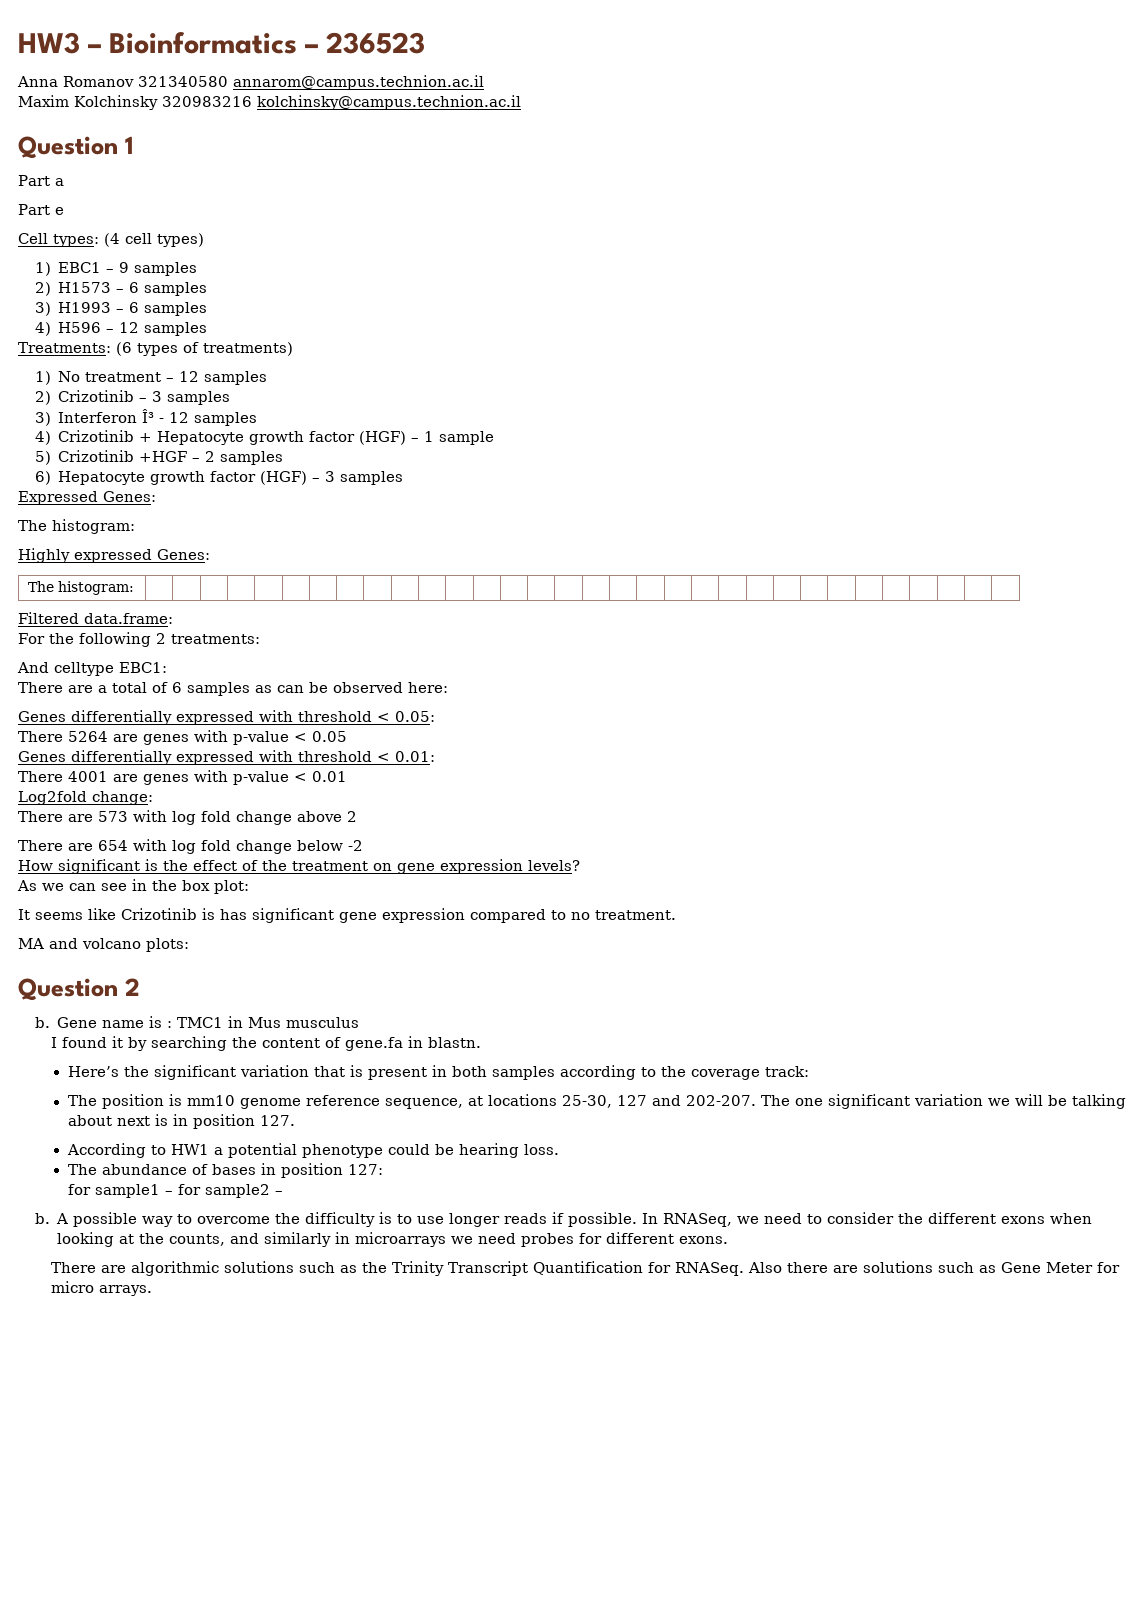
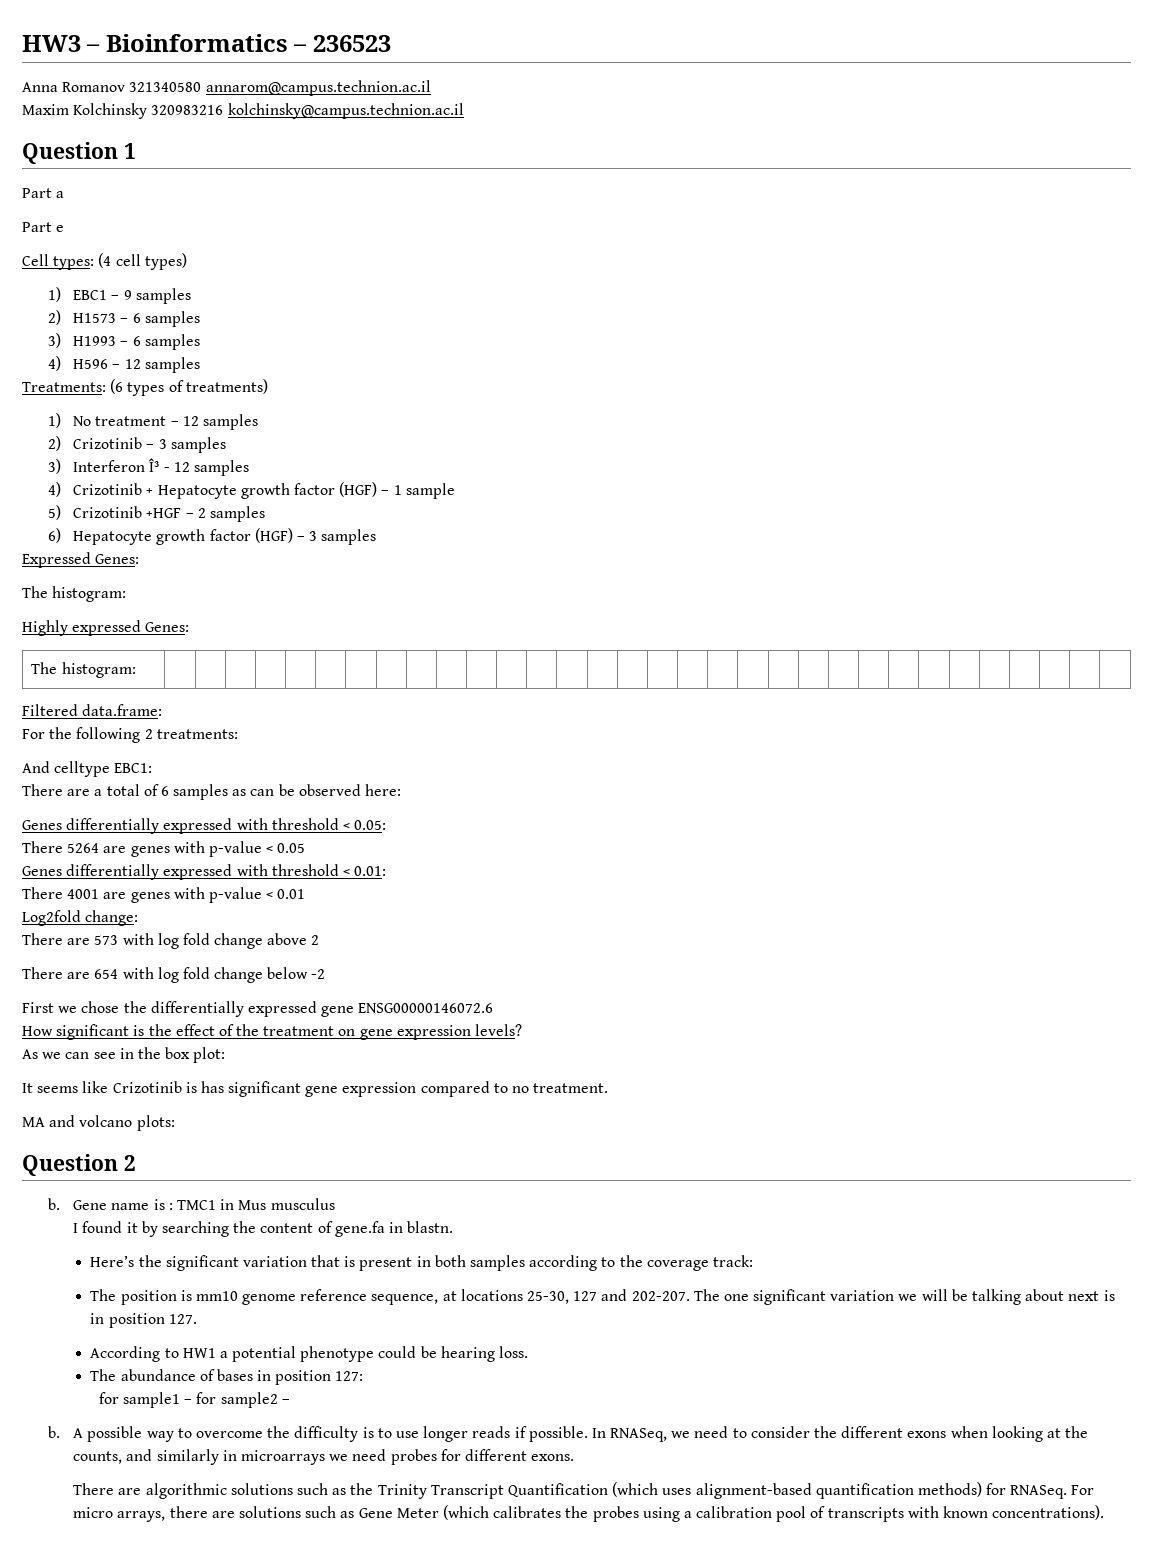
+ First we chose the differentially expressed gene ENSG00000146072.6
- There are algorithmic solutions such as the Trinity Transcript Quantification for RNASeq. Also there are solutions such as Gene Meter for micro arrays.
+ There are algorithmic solutions such as the Trinity Transcript Quantification (which uses alignment-based quantification methods) for RNASeq. For micro arrays, there are solutions such as Gene Meter (which calibrates the probes using a calibration pool of transcripts with known concentrations).

